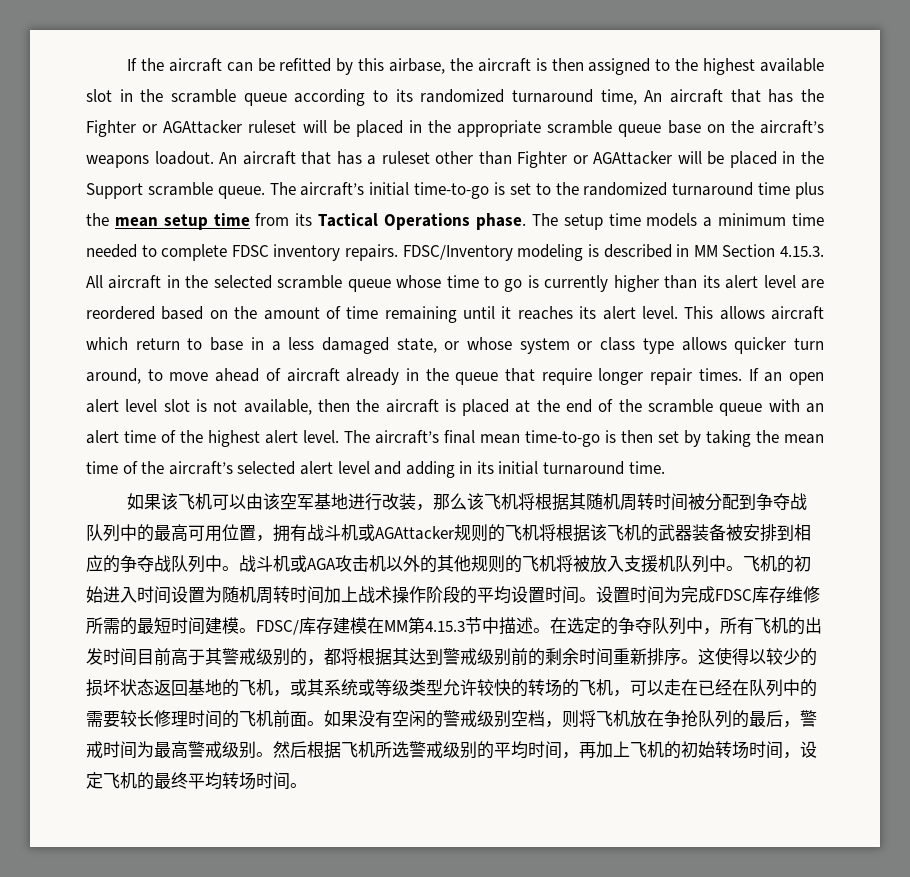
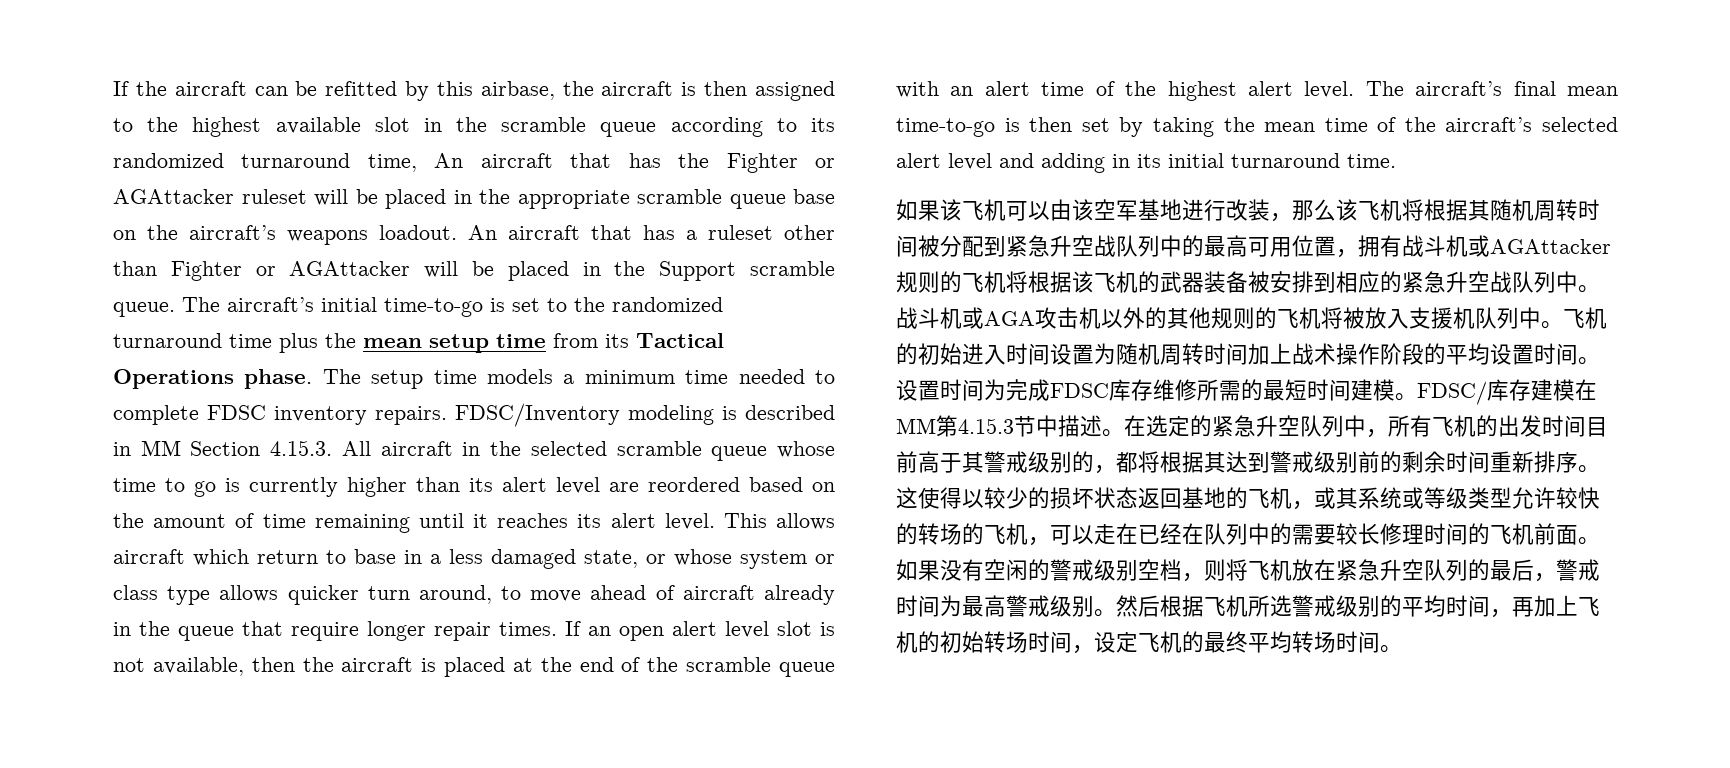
- 如果该飞机可以由该空军基地进行改装，那么该飞机将根据其随机周转时间被分配到争夺战队列中的最高可用位置，拥有战斗机或AGAttacker规则的飞机将根据该飞机的武器装备被安排到相应的争夺战队列中。
+ 如果该飞机可以由该空军基地进行改装，那么该飞机将根据其随机周转时间被分配到紧急升空战队列中的最高可用位置，拥有战斗机或AGAttacker规则的飞机将根据该飞机的武器装备被安排到相应的紧急升空战队列中。
- 在选定的争夺队列中，所有飞机的出发时间目前高于其警戒级别的，都将根据其达到警戒级别前的剩余时间重新排序。
+ 在选定的紧急升空队列中，所有飞机的出发时间目前高于其警戒级别的，都将根据其达到警戒级别前的剩余时间重新排序。
- 如果没有空闲的警戒级别空档，则将飞机放在争抢队列的最后，警戒时间为最高警戒级别。
+ 如果没有空闲的警戒级别空档，则将飞机放在紧急升空队列的最后，警戒时间为最高警戒级别。

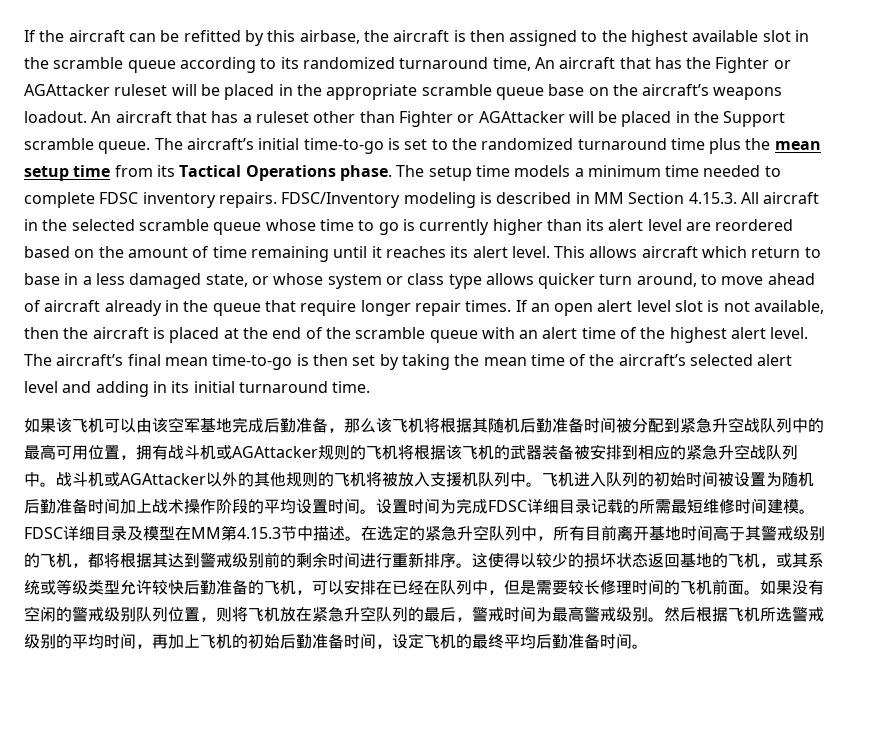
- 如果该飞机可以由该空军基地进行改装，那么该飞机将根据其随机周转时间被分配到紧急升空战队列中的最高可用位置，拥有战斗机或AGAttacker规则的飞机将根据该飞机的武器装备被安排到相应的紧急升空战队列中。
+ 如果该飞机可以由该空军基地完成后勤准备，那么该飞机将根据其随机后勤准备时间被分配到紧急升空战队列中的最高可用位置，拥有战斗机或AGAttacker规则的飞机将根据该飞机的武器装备被安排到相应的紧急升空战队列中。
- 战斗机或AGA攻击机以外的其他规则的飞机将被放入支援机队列中。
+ 战斗机或AGAttacker以外的其他规则的飞机将被放入支援机队列中。
- 飞机的初始进入时间设置为随机周转时间加上战术操作阶段的平均设置时间。
+ 飞机进入队列的初始时间被设置为随机后勤准备时间加上战术操作阶段的平均设置时间。
- 设置时间为完成FDSC库存维修所需的最短时间建模。FDSC/库存建模在MM第4.15.3节中描述。
+ 设置时间为完成FDSC详细目录记载的所需最短维修时间建模。FDSC详细目录及模型在MM第4.15.3节中描述。
- 在选定的紧急升空队列中，所有飞机的出发时间目前高于其警戒级别的，都将根据其达到警戒级别前的剩余时间重新排序。
+ 在选定的紧急升空队列中，所有目前离开基地时间高于其警戒级别的飞机，都将根据其达到警戒级别前的剩余时间进行重新排序。
- 这使得以较少的损坏状态返回基地的飞机，或其系统或等级类型允许较快的转场的飞机，可以走在已经在队列中的需要较长修理时间的飞机前面。
+ 这使得以较少的损坏状态返回基地的飞机，或其系统或等级类型允许较快后勤准备的飞机，可以安排在已经在队列中，但是需要较长修理时间的飞机前面。
- 如果没有空闲的警戒级别空档，则将飞机放在紧急升空队列的最后，警戒时间为最高警戒级别。
+ 如果没有空闲的警戒级别队列位置，则将飞机放在紧急升空队列的最后，警戒时间为最高警戒级别。
- 然后根据飞机所选警戒级别的平均时间，再加上飞机的初始转场时间，设定飞机的最终平均转场时间。
+ 然后根据飞机所选警戒级别的平均时间，再加上飞机的初始后勤准备时间，设定飞机的最终平均后勤准备时间。

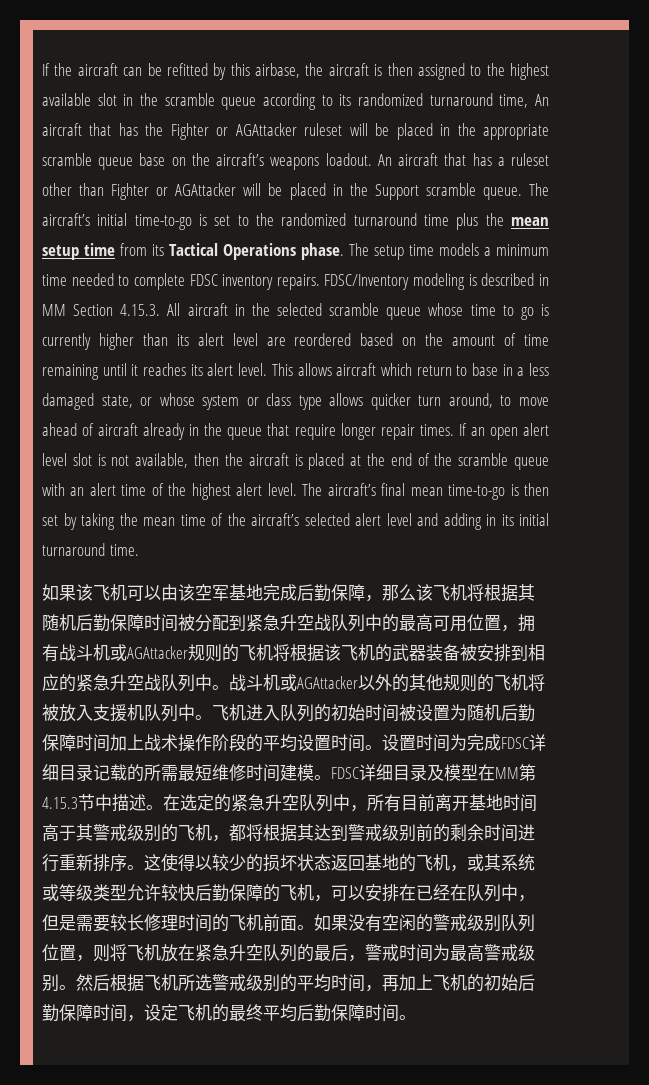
- 如果该飞机可以由该空军基地完成后勤准备，那么该飞机将根据其随机后勤准备时间被分配到紧急升空战队列中的最高可用位置，拥有战斗机或AGAttacker规则的飞机将根据该飞机的武器装备被安排到相应的紧急升空战队列中。
+ 如果该飞机可以由该空军基地完成后勤保障，那么该飞机将根据其随机后勤保障时间被分配到紧急升空战队列中的最高可用位置，拥有战斗机或AGAttacker规则的飞机将根据该飞机的武器装备被安排到相应的紧急升空战队列中。
- 飞机进入队列的初始时间被设置为随机后勤准备时间加上战术操作阶段的平均设置时间。
+ 飞机进入队列的初始时间被设置为随机后勤保障时间加上战术操作阶段的平均设置时间。
- 这使得以较少的损坏状态返回基地的飞机，或其系统或等级类型允许较快后勤准备的飞机，可以安排在已经在队列中，但是需要较长修理时间的飞机前面。
+ 这使得以较少的损坏状态返回基地的飞机，或其系统或等级类型允许较快后勤保障的飞机，可以安排在已经在队列中，但是需要较长修理时间的飞机前面。
- 然后根据飞机所选警戒级别的平均时间，再加上飞机的初始后勤准备时间，设定飞机的最终平均后勤准备时间。
+ 然后根据飞机所选警戒级别的平均时间，再加上飞机的初始后勤保障时间，设定飞机的最终平均后勤保障时间。

